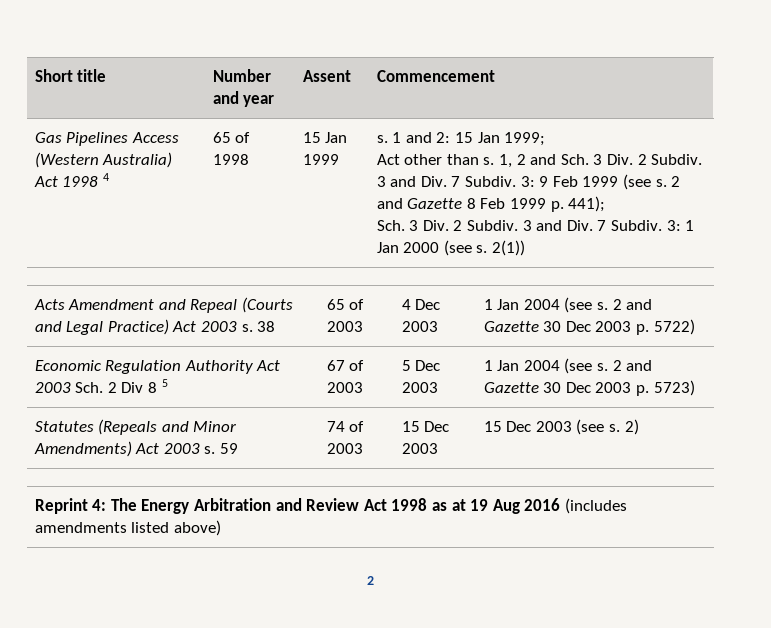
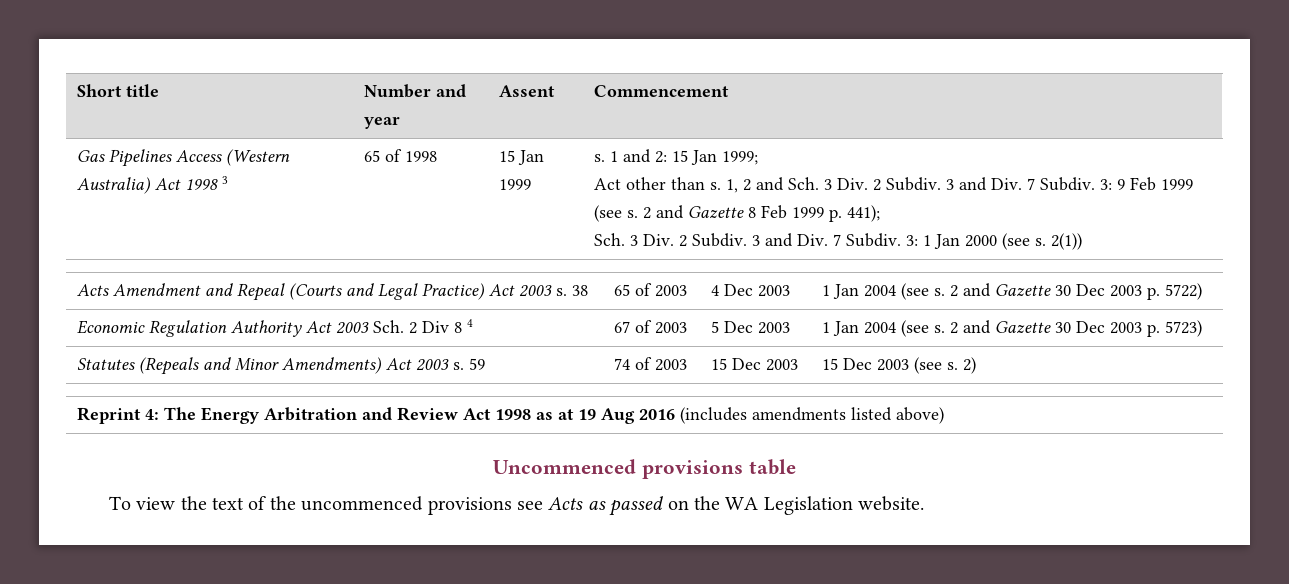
- Gas Pipelines Access (Western Australia) Act 1998 4
+ Gas Pipelines Access (Western Australia) Act 1998 3
- Economic Regulation Authority Act 2003 Sch. 2 Div 8 5 | 67 of 2003 | 5 Dec 2003 | 1 Jan 2004 (see s. 2 and Gazette 30 Dec 2003 p. 5723)
+ Economic Regulation Authority Act 2003 Sch. 2 Div 8 4 | 67 of 2003 | 5 Dec 2003 | 1 Jan 2004 (see s. 2 and Gazette 30 Dec 2003 p. 5723)
  Reprint 4: The Energy Arbitration and Review Act 1998 as at 19 Aug 2016 (includes amendments listed above)
- 2
+ Uncommenced provisions table
+ To view the text of the uncommenced provisions see Acts as passed on the WA Legislation website.

